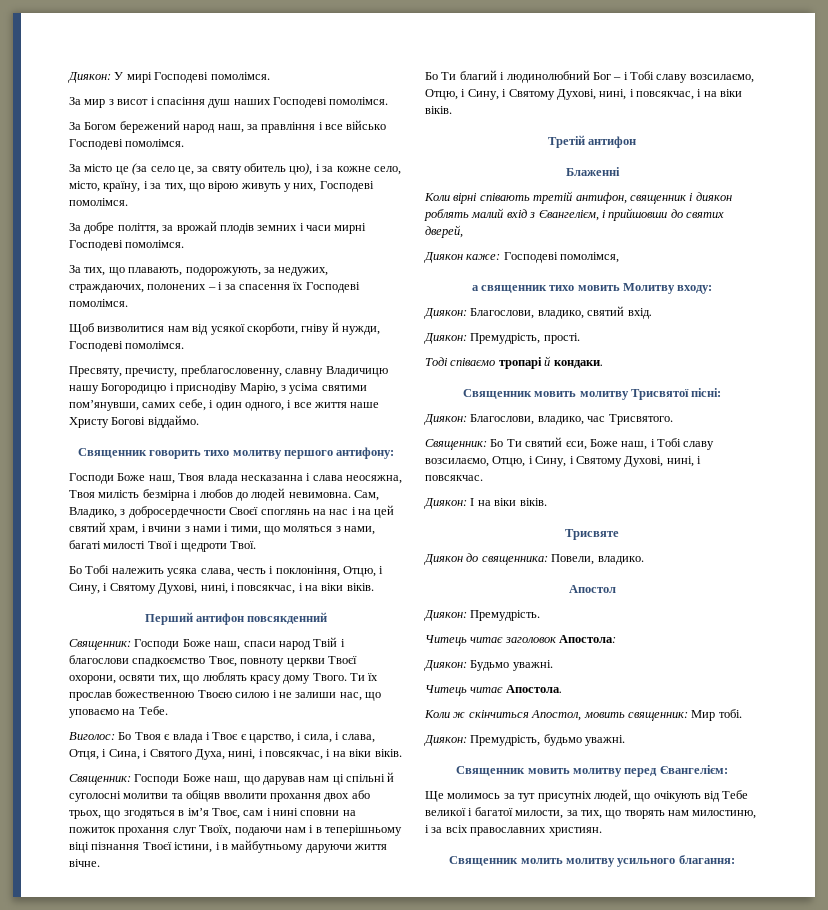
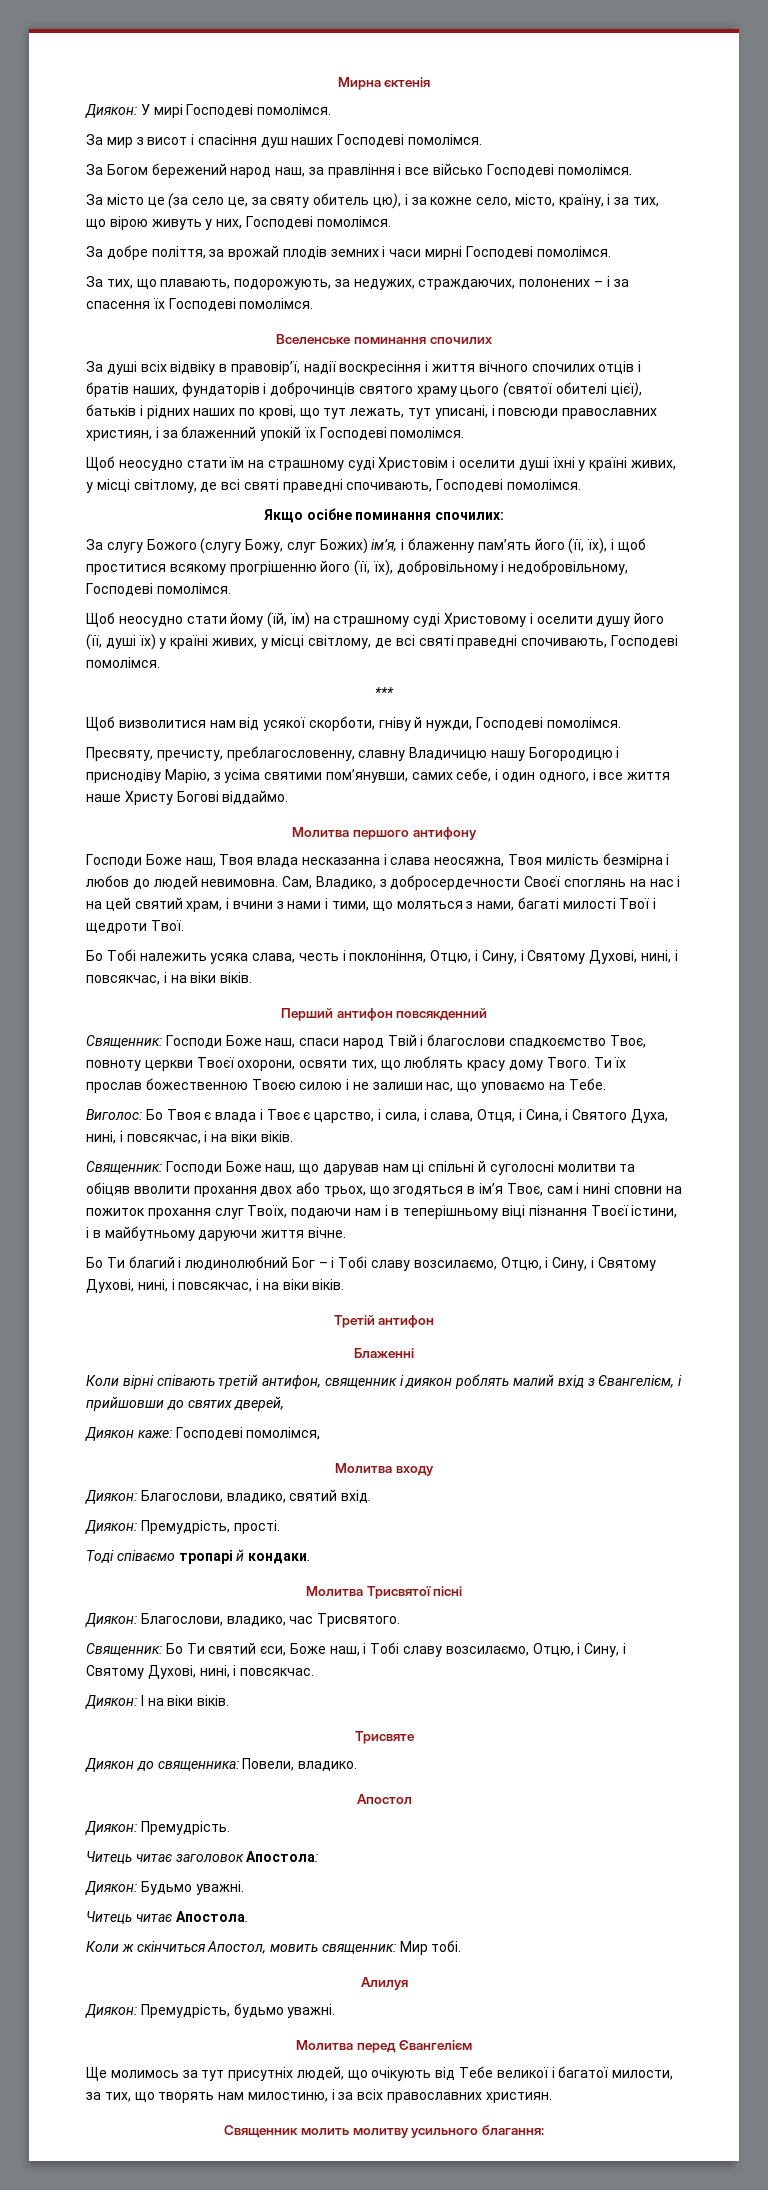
+ Мирна єктенія
+ Вселенське поминання спочилих
+ За душі всіх відвіку в правовір’ї, надії воскресіння і життя вічного спочилих отців і братів наших, фундаторів і доброчинців святого храму цього (святої обителі цієї), батьків і рідних наших по крові, що тут лежать, тут уписані, і повсюди православних християн, і за блаженний упокій їх Господеві помолімся.
+ Щоб неосудно стати їм на страшному суді Христовім і оселити душі їхні у країні живих, у місці світлому, де всі святі праведні спочивають, Господеві помолімся.
+ Якщо осібне поминання спочилих:
+ За слугу Божого (слугу Божу, слуг Божих) ім’я, і блаженну пам’ять його (її, їх), і щоб проститися всякому прогрішенню його (її, їх), добровільному і недобровільному, Господеві помолімся.
+ Щоб неосудно стати йому (їй, їм) на страшному суді Христовому і оселити душу його (її, душі їх) у країні живих, у місці світлому, де всі святі праведні спочивають, Господеві помолімся.
+ ***
- Священник говорить тихо молитву першого антифону:
+ Молитва першого антифону
- а священник тихо мовить Молитву входу:
+ Молитва входу
- Священник мовить молитву Трисвятої пісні:
+ Молитва Трисвятої пісні
+ Алилуя
- Священник мовить молитву перед Євангелієм:
+ Молитва перед Євангелієм

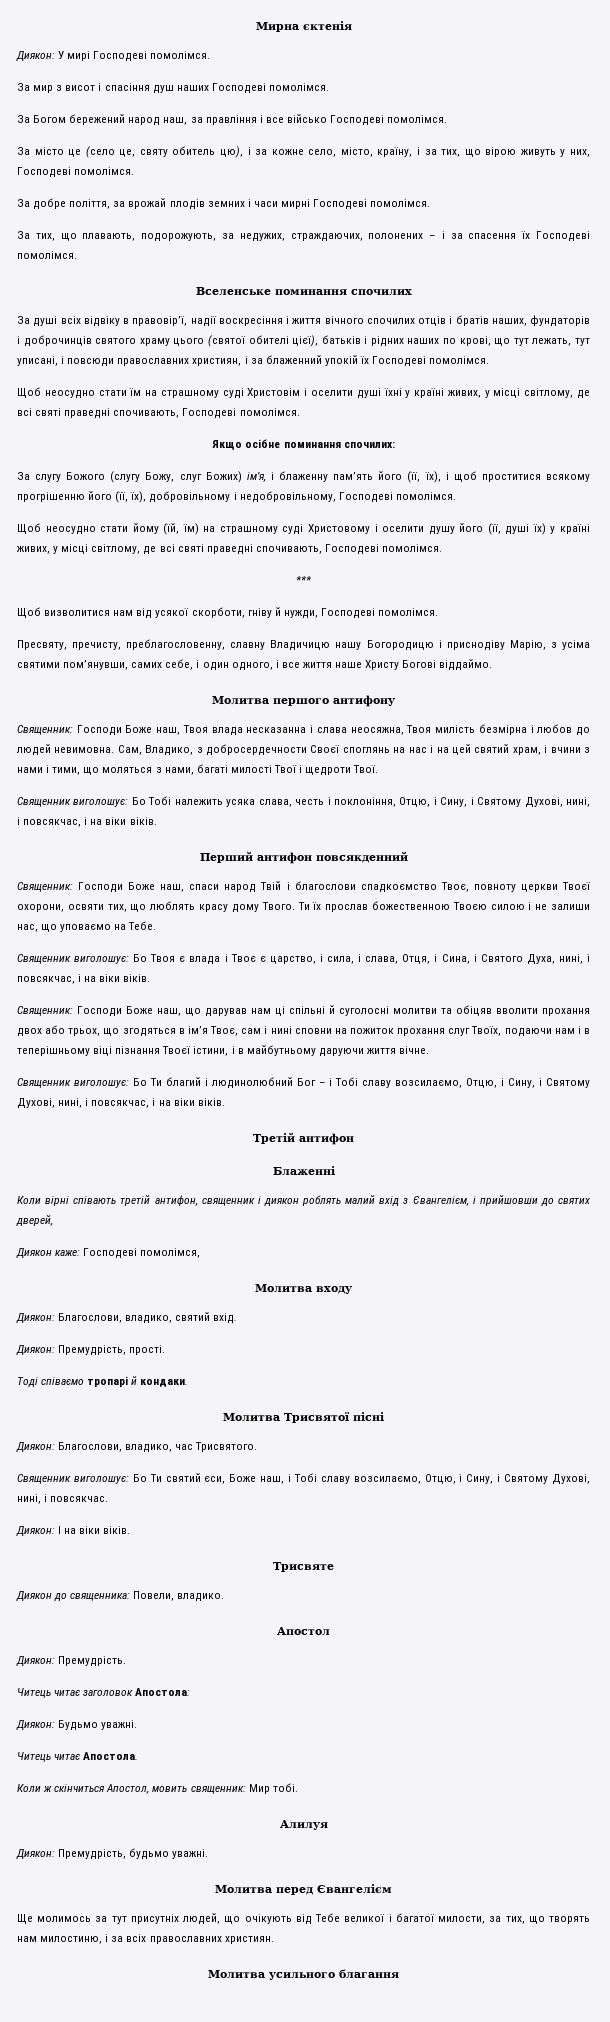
- За місто це (за село це, за святу обитель цю), і за кожне село, місто, країну, і за тих, що вірою живуть у них, Господеві помолімся.
+ За місто це (село це, святу обитель цю), і за кожне село, місто, країну, і за тих, що вірою живуть у них, Господеві помолімся.
- Господи Боже наш, Твоя влада несказанна і слава неосяжна, Твоя милість безмірна і любов до людей невимовна.
+ Священник: Господи Боже наш, Твоя влада несказанна і слава неосяжна, Твоя милість безмірна і любов до людей невимовна.
- Бо Тобі належить усяка слава, честь і поклоніння, Отцю, і Сину, і Святому Духові, нині, і повсякчас, і на віки віків.
+ Священник виголошує: Бо Тобі належить усяка слава, честь і поклоніння, Отцю, і Сину, і Святому Духові, нині, і повсякчас, і на віки віків.
- Виголос: Бо Твоя є влада і Твоє є царство, і сила, і слава, Отця, і Сина, і Святого Духа, нині, і повсякчас, і на віки віків.
+ Священник виголошує: Бо Твоя є влада і Твоє є царство, і сила, і слава, Отця, і Сина, і Святого Духа, нині, і повсякчас, і на віки віків.
- Бо Ти благий і людинолюбний Бог – і Тобі славу возсилаємо, Отцю, і Сину, і Святому Духові, нині, і повсякчас, і на віки віків.
+ Священник виголошує: Бо Ти благий і людинолюбний Бог – і Тобі славу возсилаємо, Отцю, і Сину, і Святому Духові, нині, і повсякчас, і на віки віків.
- Священник: Бо Ти святий єси, Боже наш, і Тобі славу возсилаємо, Отцю, і Сину, і Святому Духові, нині, і повсякчас.
+ Священник виголошує: Бо Ти святий єси, Боже наш, і Тобі славу возсилаємо, Отцю, і Сину, і Святому Духові, нині, і повсякчас.
- Священник молить молитву усильного благання:
+ Молитва усильного благання

